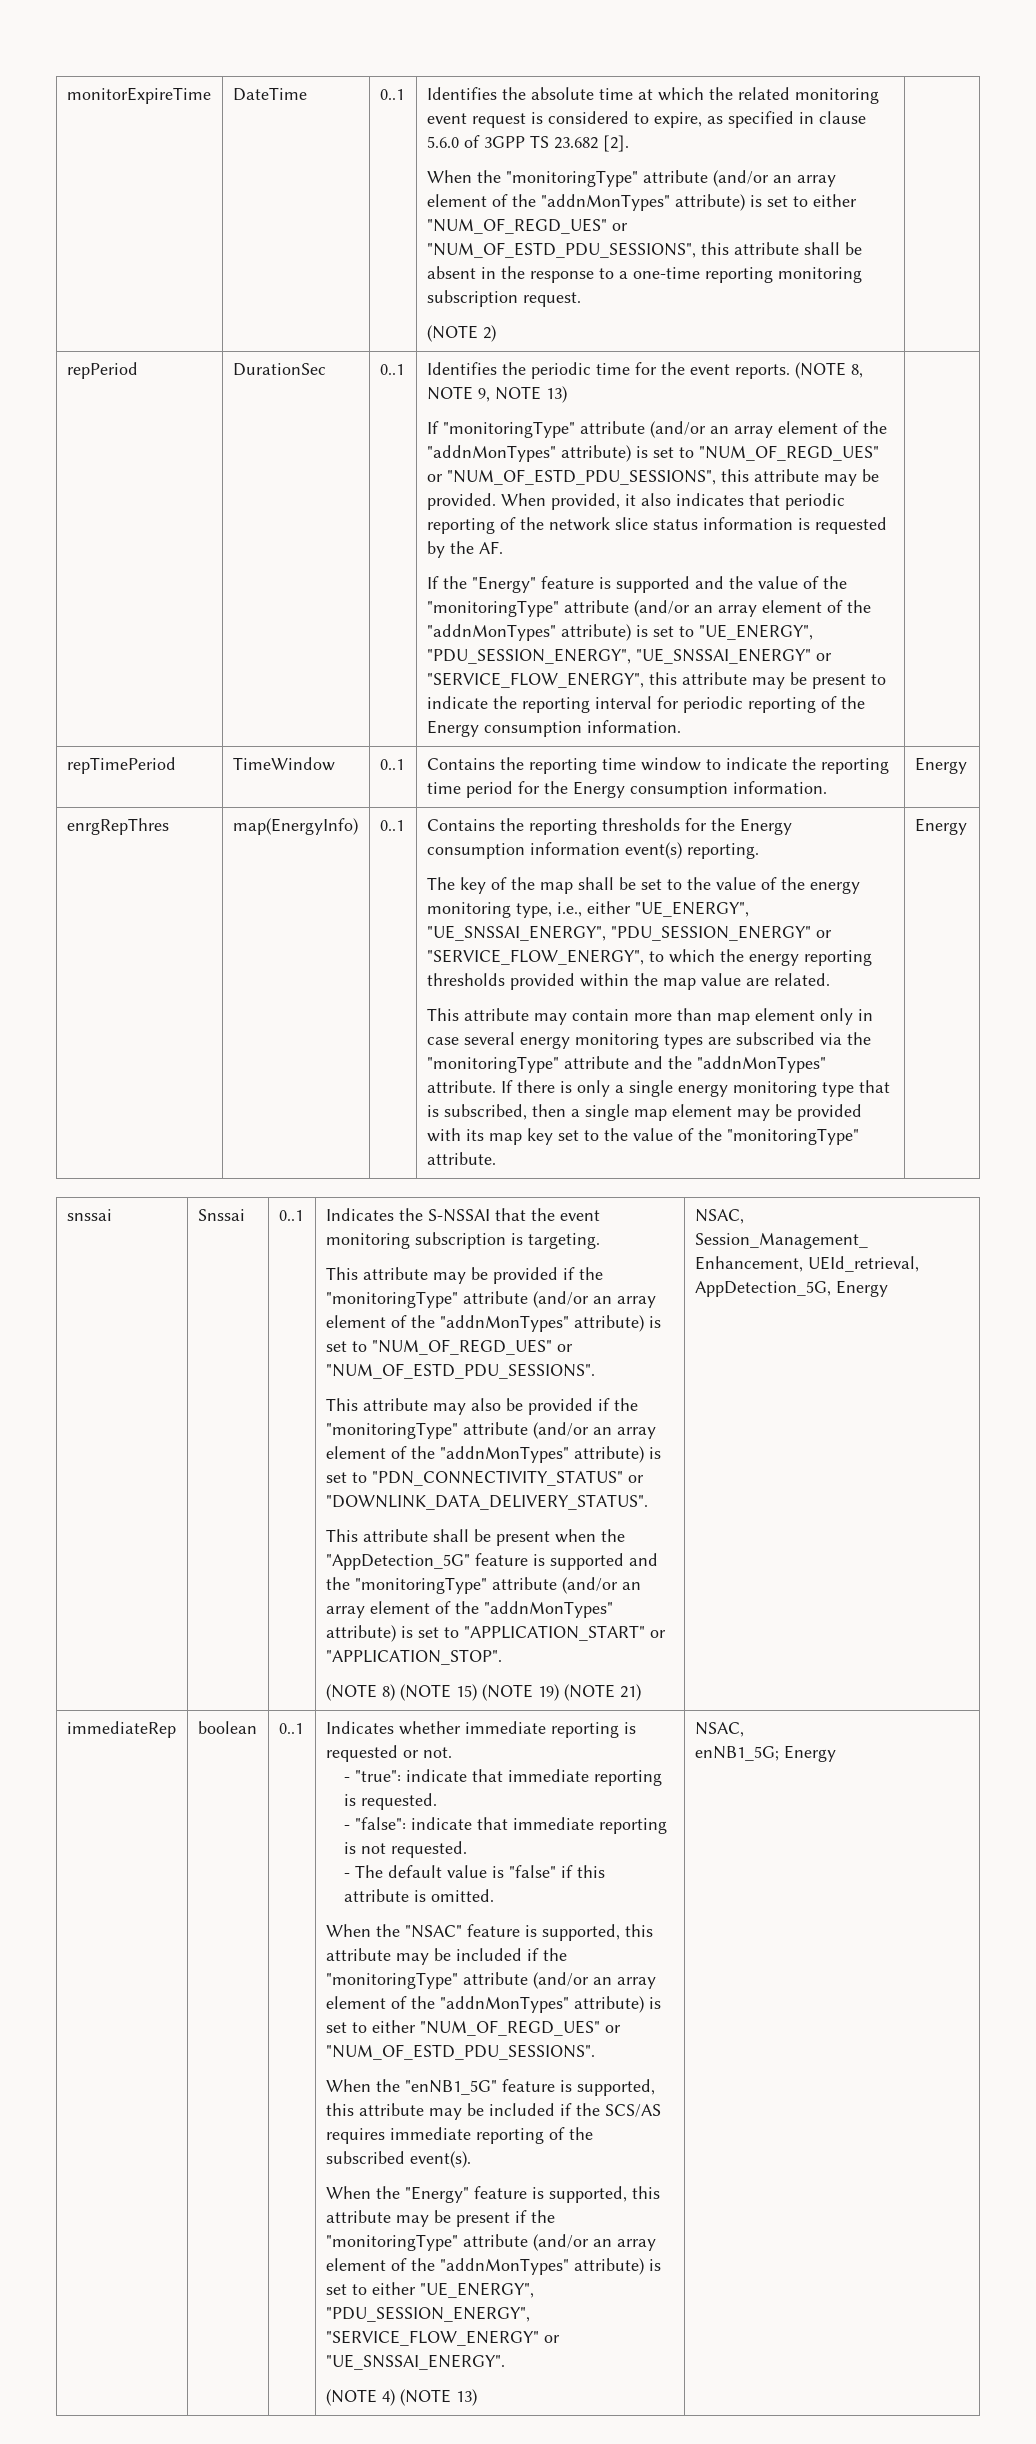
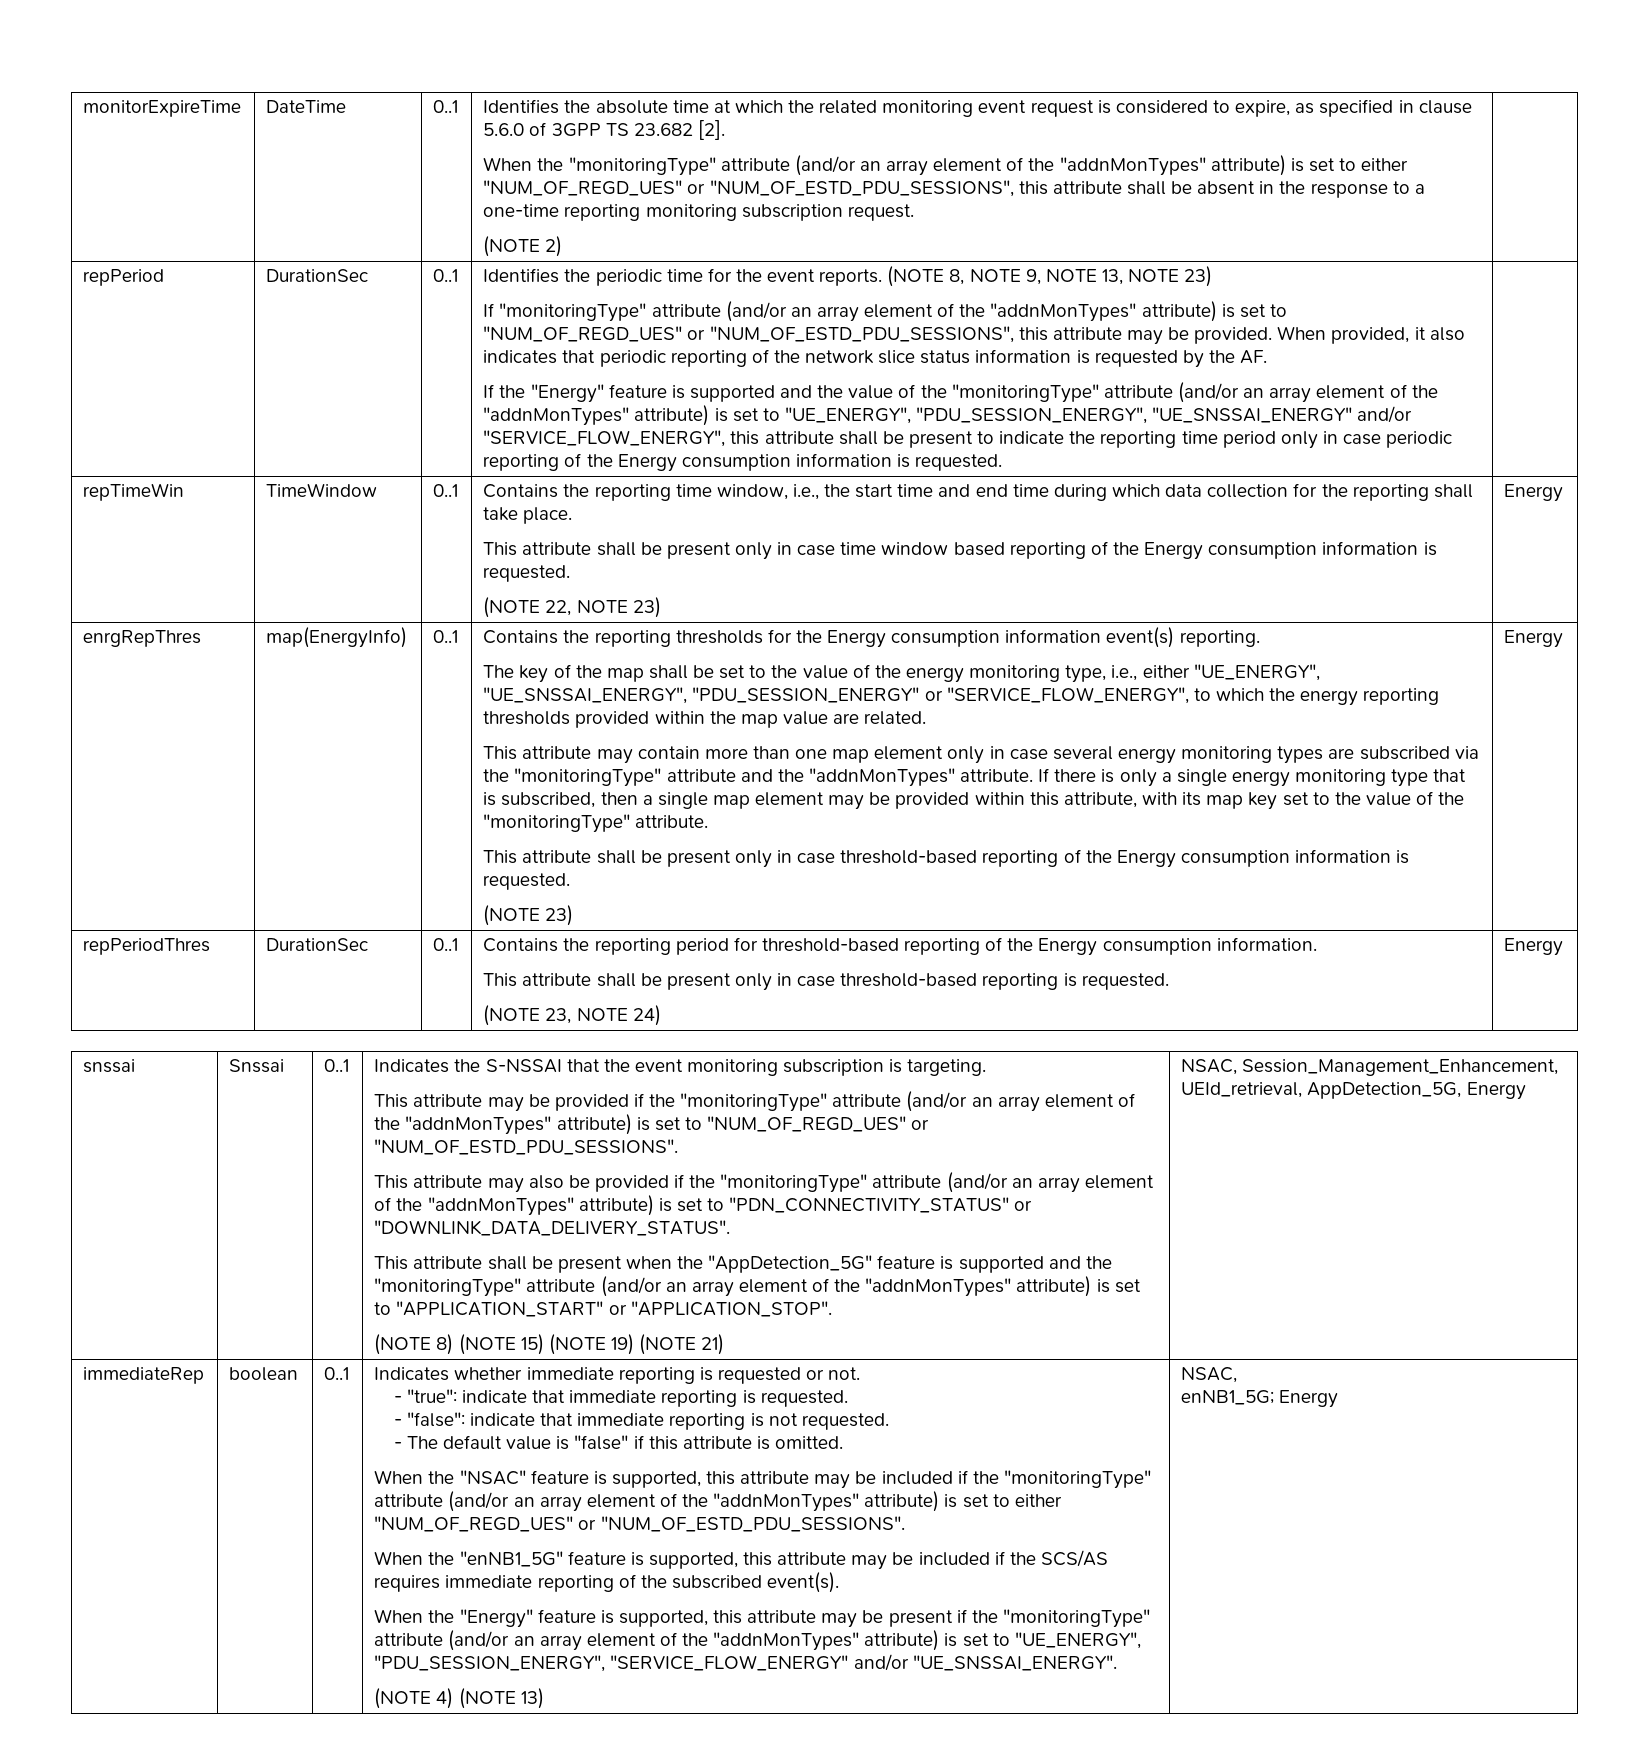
- (NOTE 8, NOTE 9, NOTE 13)
+ (NOTE 8, NOTE 9, NOTE 13, NOTE 23)
- If the "Energy" feature is supported and the value of the "monitoringType" attribute (and/or an array element of the "addnMonTypes" attribute) is set to "UE_ENERGY", "PDU_SESSION_ENERGY", "UE_SNSSAI_ENERGY" or "SERVICE_FLOW_ENERGY", this attribute may be present to indicate the reporting interval for periodic reporting of the Energy consumption information. |
- repTimePeriod | TimeWindow | 0..1 | Contains the reporting time window to indicate the reporting time period for the Energy consumption information. | Energy
+ If the "Energy" feature is supported and the value of the "monitoringType" attribute (and/or an array element of the "addnMonTypes" attribute) is set to "UE_ENERGY", "PDU_SESSION_ENERGY", "UE_SNSSAI_ENERGY" and/or "SERVICE_FLOW_ENERGY", this attribute shall be present to indicate the reporting time period only in case periodic reporting of the Energy consumption information is requested. |
+ repTimeWin | TimeWindow | 0..1 | Contains the reporting time window, i.e., the start time and end time during which data collection for the reporting shall take place.
+ This attribute shall be present only in case time window based reporting of the Energy consumption information is requested.
+ (NOTE 22, NOTE 23) | Energy
- This attribute may contain more than map element only in case several energy monitoring types are subscribed via the "monitoringType" attribute and the "addnMonTypes" attribute.
+ This attribute may contain more than one map element only in case several energy monitoring types are subscribed via the "monitoringType" attribute and the "addnMonTypes" attribute.
- If there is only a single energy monitoring type that is subscribed, then a single map element may be provided with its map key set to the value of the "monitoringType" attribute. | Energy
+ If there is only a single energy monitoring type that is subscribed, then a single map element may be provided within this attribute, with its map key set to the value of the "monitoringType" attribute.
+ This attribute shall be present only in case threshold-based reporting of the Energy consumption information is requested.
+ (NOTE 23) | Energy
+ repPeriodThres | DurationSec | 0..1 | Contains the reporting period for threshold-based reporting of the Energy consumption information.
+ This attribute shall be present only in case threshold-based reporting is requested.
+ (NOTE 23, NOTE 24) | Energy
- When the "Energy" feature is supported, this attribute may be present if the "monitoringType" attribute (and/or an array element of the "addnMonTypes" attribute) is set to either "UE_ENERGY", "PDU_SESSION_ENERGY", "SERVICE_FLOW_ENERGY" or "UE_SNSSAI_ENERGY".
+ When the "Energy" feature is supported, this attribute may be present if the "monitoringType" attribute (and/or an array element of the "addnMonTypes" attribute) is set to "UE_ENERGY", "PDU_SESSION_ENERGY", "SERVICE_FLOW_ENERGY" and/or "UE_SNSSAI_ENERGY".

